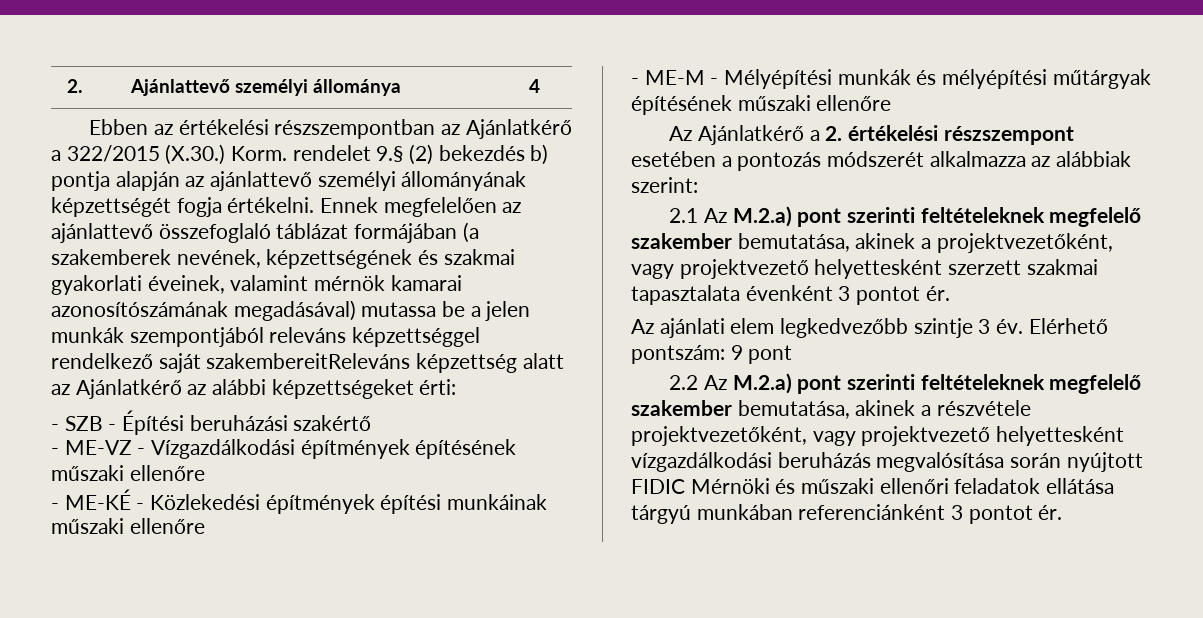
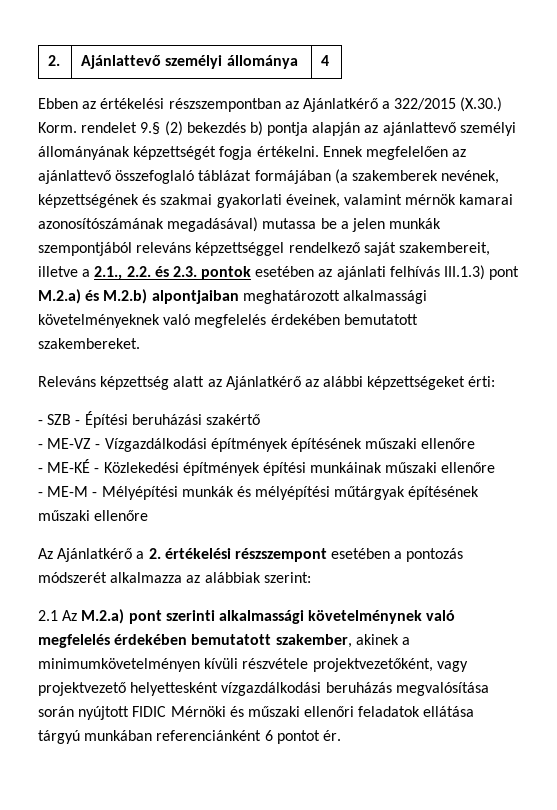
- Ennek megfelelően az ajánlattevő összefoglaló táblázat formájában (a szakemberek nevének, képzettségének és szakmai gyakorlati éveinek, valamint mérnök kamarai azonosítószámának megadásával) mutassa be a jelen munkák szempontjából releváns képzettséggel rendelkező saját szakembereitReleváns képzettség alatt az Ajánlatkérő az alábbi képzettségeket érti:
+ Ennek megfelelően az ajánlattevő összefoglaló táblázat formájában (a szakemberek nevének, képzettségének és szakmai gyakorlati éveinek, valamint mérnök kamarai azonosítószámának megadásával) mutassa be a jelen munkák szempontjából releváns képzettséggel rendelkező saját szakembereit, illetve a 2.1., 2.2. és 2.3. pontok esetében az ajánlati felhívás III.1.3) pont M.2.a) és M.2.b) alpontjaiban meghatározott alkalmassági követelményeknek való megfelelés érdekében bemutatott szakembereket.
+ Releváns képzettség alatt az Ajánlatkérő az alábbi képzettségeket érti:
- 2.1 Az M.2.a) pont szerinti feltételeknek megfelelő szakember bemutatása, akinek a projektvezetőként, vagy projektvezető helyettesként szerzett szakmai tapasztalata évenként 3 pontot ér.
- Az ajánlati elem legkedvezőbb szintje 3 év. Elérhető pontszám: 9 pont
- 2.2 Az M.2.a) pont szerinti feltételeknek megfelelő szakember bemutatása, akinek a részvétele projektvezetőként, vagy projektvezető helyettesként vízgazdálkodási beruházás megvalósítása során nyújtott FIDIC Mérnöki és műszaki ellenőri feladatok ellátása tárgyú munkában referenciánként 3 pontot ér.
+ 2.1 Az M.2.a) pont szerinti alkalmassági követelménynek való megfelelés érdekében bemutatott szakember, akinek a minimumkövetelményen kívüli részvétele projektvezetőként, vagy projektvezető helyettesként vízgazdálkodási beruházás megvalósítása során nyújtott FIDIC Mérnöki és műszaki ellenőri feladatok ellátása tárgyú munkában referenciánként 6 pontot ér.

